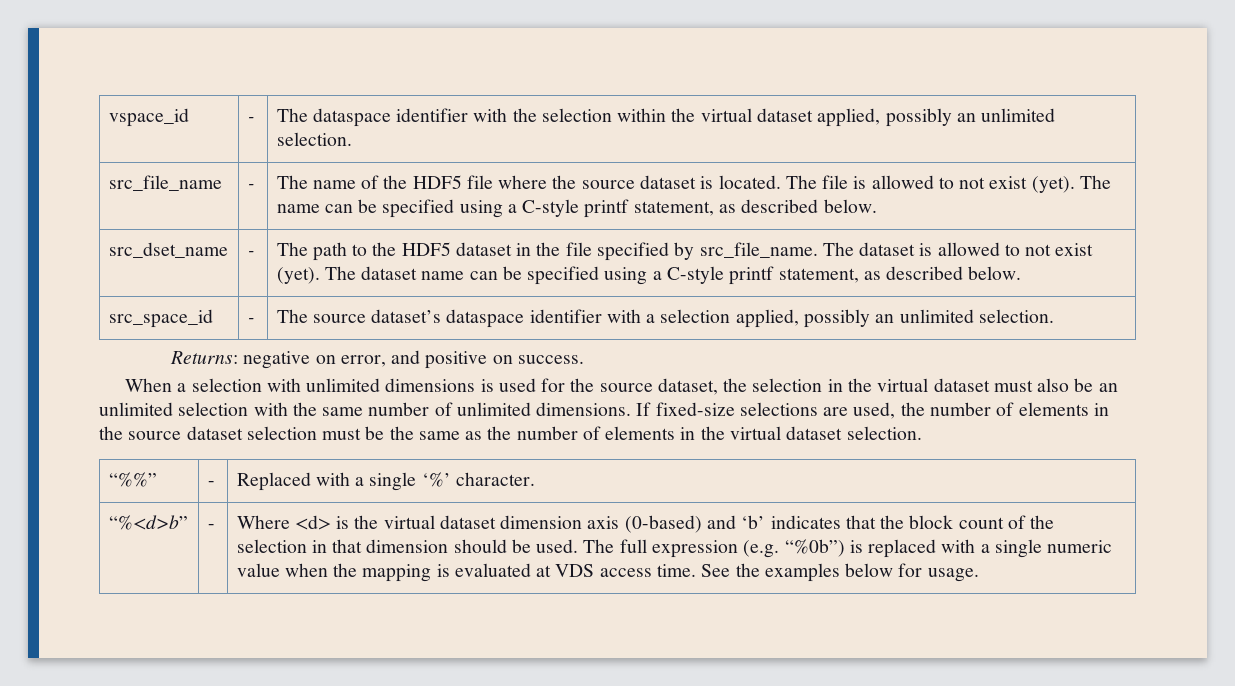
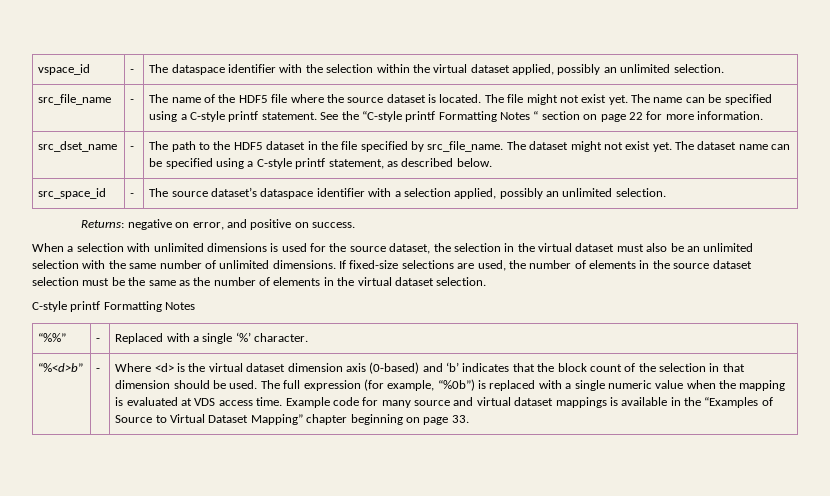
- The file is allowed to not exist (yet).
+ The file might not exist yet.
- The name can be specified using a C-style printf statement, as described below.
+ The name can be specified using a C-style printf statement. See the “C-style printf Formatting Notes “ section on page 22 for more information.
- src_dset_name | - | The path to the HDF5 dataset in the file specified by src_file_name. The dataset is allowed to not exist (yet). The dataset name can be specified using a C-style printf statement, as described below.
+ src_dset_name | - | The path to the HDF5 dataset in the file specified by src_file_name. The dataset might not exist yet. The dataset name can be specified using a C-style printf statement, as described below.
+ C-style printf Formatting Notes
- The full expression (e.g. “%0b”) is replaced with a single numeric value when the mapping is evaluated at VDS access time.
+ The full expression (for example, “%0b”) is replaced with a single numeric value when the mapping is evaluated at VDS access time.
- See the examples below for usage.
+ Example code for many source and virtual dataset mappings is available in the “Examples of Source to Virtual Dataset Mapping” chapter beginning on page 33.

